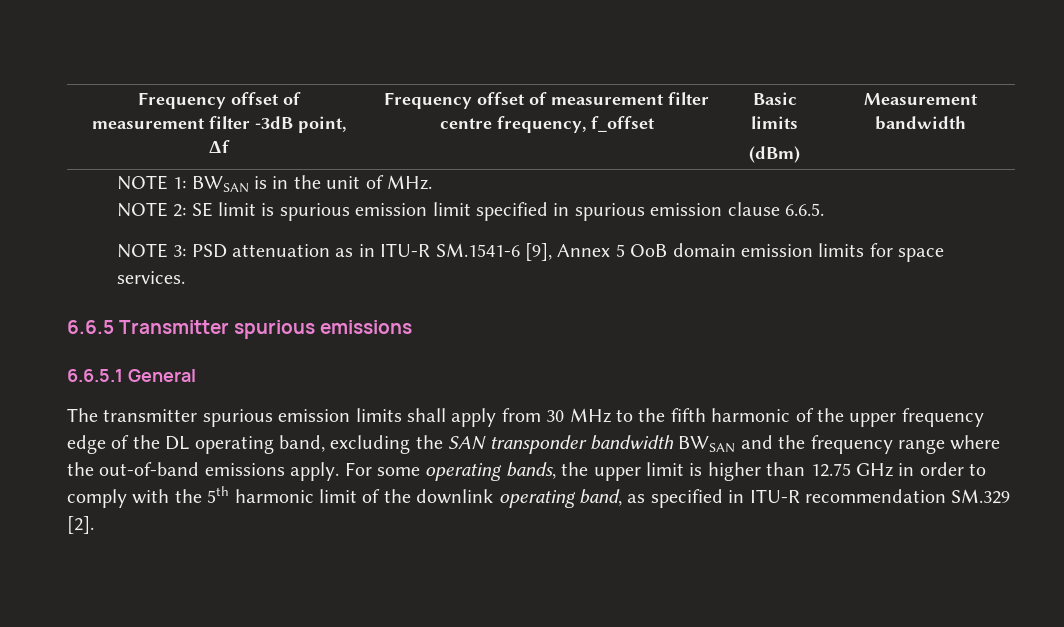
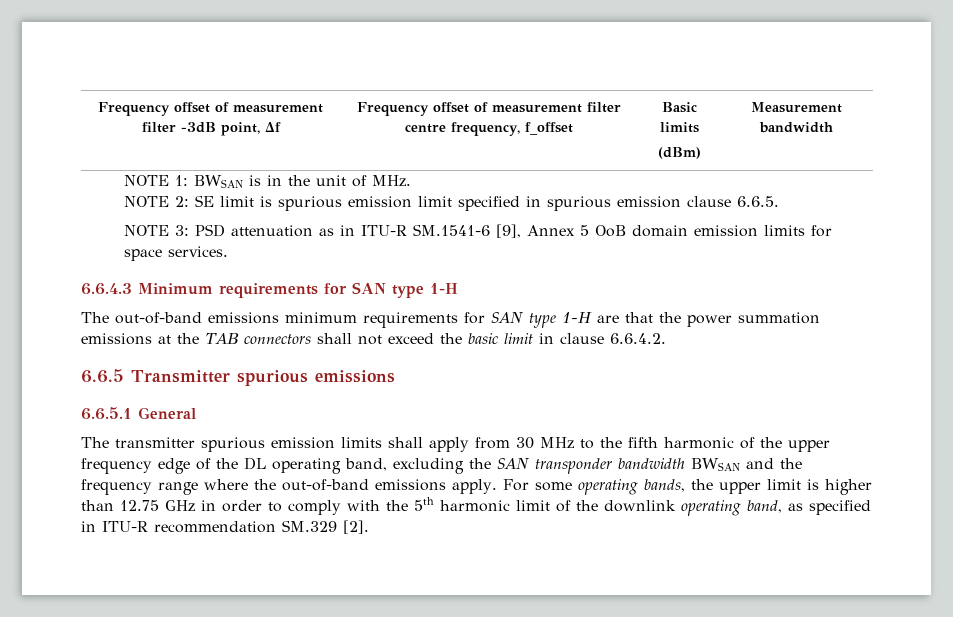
+ 6.6.4.3 Minimum requirements for SAN type 1-H
+ The out-of-band emissions minimum requirements for SAN type 1-H are that the power summation emissions at the TAB connectors shall not exceed the basic limit in clause 6.6.4.2.

